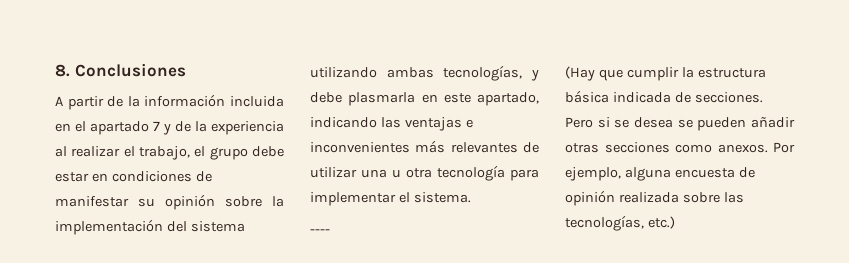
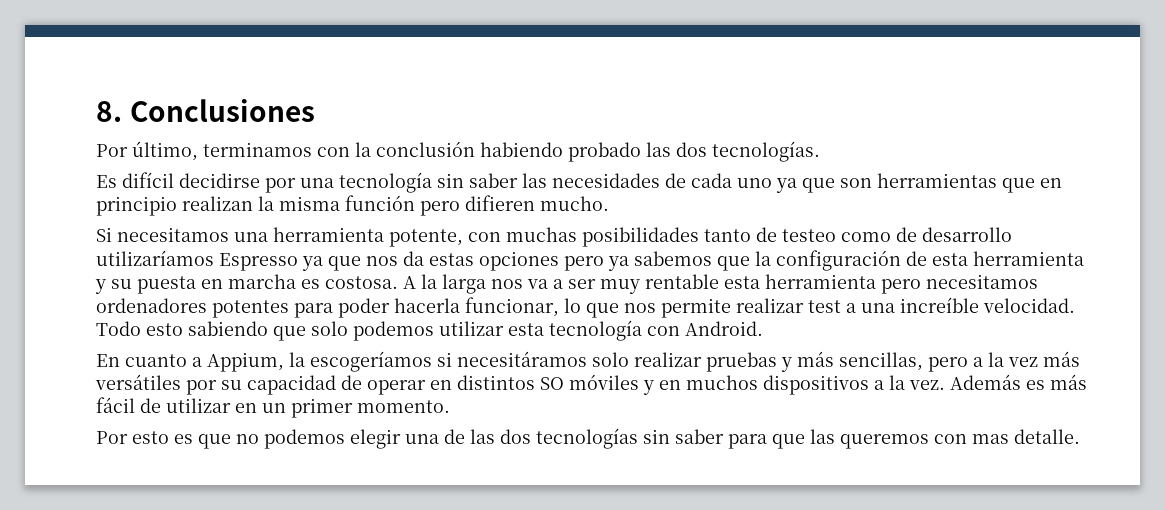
- A partir de la información incluida en el apartado 7 y de la experiencia al realizar el trabajo, el grupo debe estar en condiciones de manifestar su opinión sobre la implementación del sistema utilizando ambas tecnologías, y debe plasmarla en este apartado, indicando las ventajas e inconvenientes más relevantes de utilizar una u otra tecnología para implementar el sistema.
- ----
- (Hay que cumplir la estructura básica indicada de secciones. Pero si se desea se pueden añadir otras secciones como anexos. Por ejemplo, alguna encuesta de opinión realizada sobre las tecnologías, etc.)
+ Por último, terminamos con la conclusión habiendo probado las dos tecnologías.
+ Es difícil decidirse por una tecnología sin saber las necesidades de cada uno ya que son herramientas que en principio realizan la misma función pero difieren mucho.
+ Si necesitamos una herramienta potente, con muchas posibilidades tanto de testeo como de desarrollo utilizaríamos Espresso ya que nos da estas opciones pero ya sabemos que la configuración de esta herramienta y su puesta en marcha es costosa. A la larga nos va a ser muy rentable esta herramienta pero necesitamos ordenadores potentes para poder hacerla funcionar, lo que nos permite realizar test a una increíble velocidad. Todo esto sabiendo que solo podemos utilizar esta tecnología con Android.
+ En cuanto a Appium, la escogeríamos si necesitáramos solo realizar pruebas y más sencillas, pero a la vez más versátiles por su capacidad de operar en distintos SO móviles y en muchos dispositivos a la vez. Además es más fácil de utilizar en un primer momento.
+ Por esto es que no podemos elegir una de las dos tecnologías sin saber para que las queremos con mas detalle.

